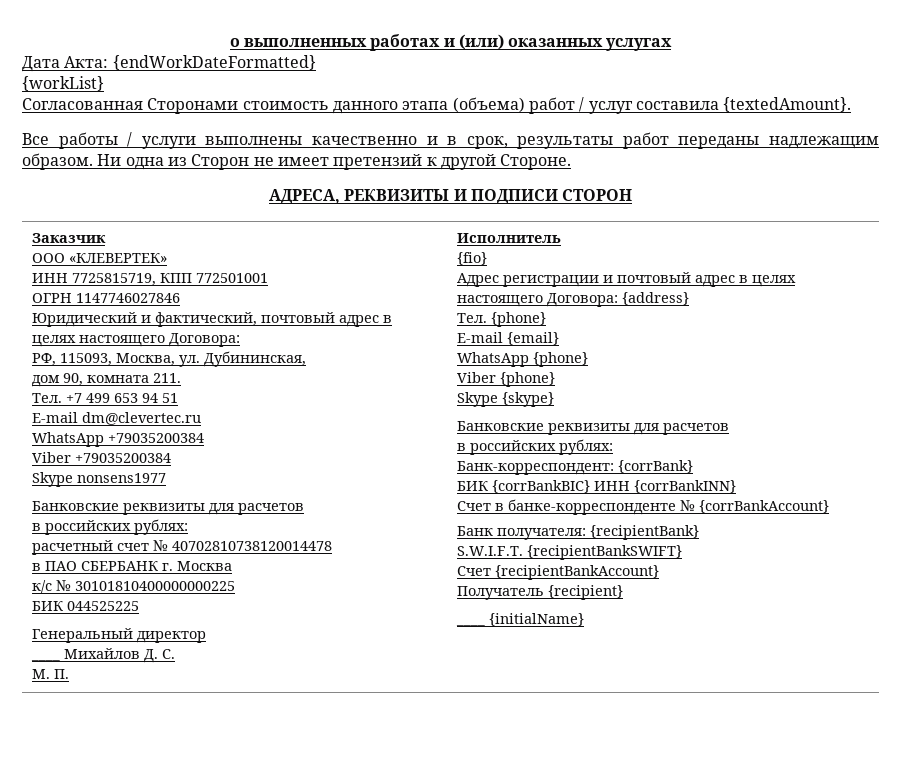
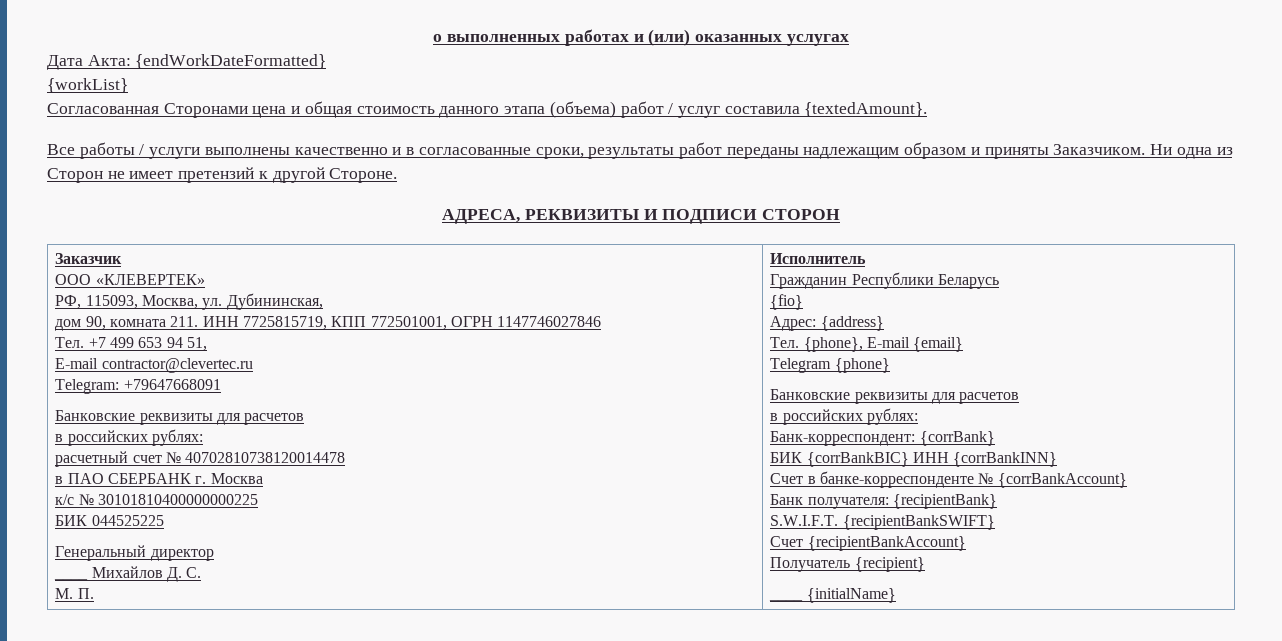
- Согласованная Сторонами стоимость данного этапа (объема) работ / услуг составила {textedAmount}.
+ Согласованная Сторонами цена и общая стоимость данного этапа (объема) работ / услуг составила {textedAmount}.
- Все работы / услуги выполнены качественно и в срок, результаты работ переданы надлежащим образом.
+ Все работы / услуги выполнены качественно и в согласованные сроки, результаты работ переданы надлежащим образом и приняты Заказчиком.
- ИНН 7725815719, КПП 772501001
- ОГРН 1147746027846
- Юридический и фактический, почтовый адрес в целях настоящего Договора:
- дом 90, комната 211.
+ дом 90, комната 211. ИНН 7725815719, КПП 772501001, ОГРН 1147746027846
- Тел. +7 499 653 94 51
- E-mail dm@clevertec.ru
- WhatsApp +79035200384
- Viber +79035200384
- Skype nonsens1977
+ Тел. +7 499 653 94 51,
+ E-mail contractor@clevertec.ru
+ Telegram: +79647668091
+ Гражданин Республики Беларусь
  {fio}
- Адрес регистрации и почтовый адрес в целях настоящего Договора: {address}
+ Адрес: {address}
- Тел. {phone}
- E-mail {email}
+ Тел. {phone}, E-mail {email}
- WhatsApp {phone}
- Viber {phone}
- Skype {skype}
+ Telegram {phone}

